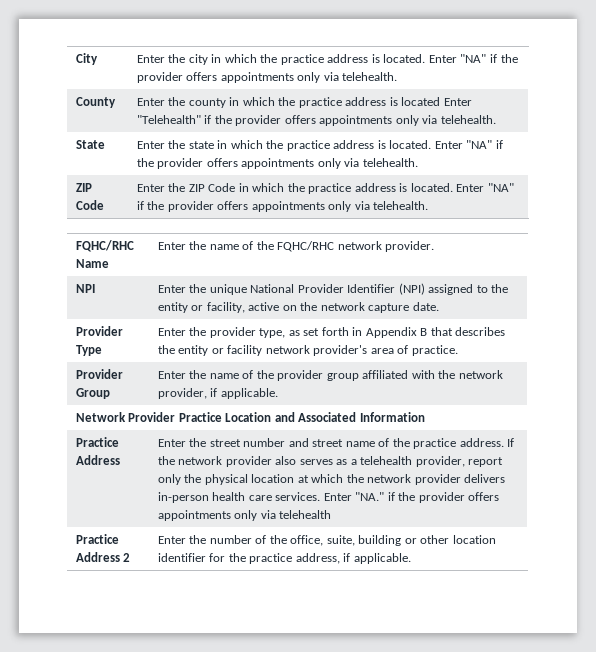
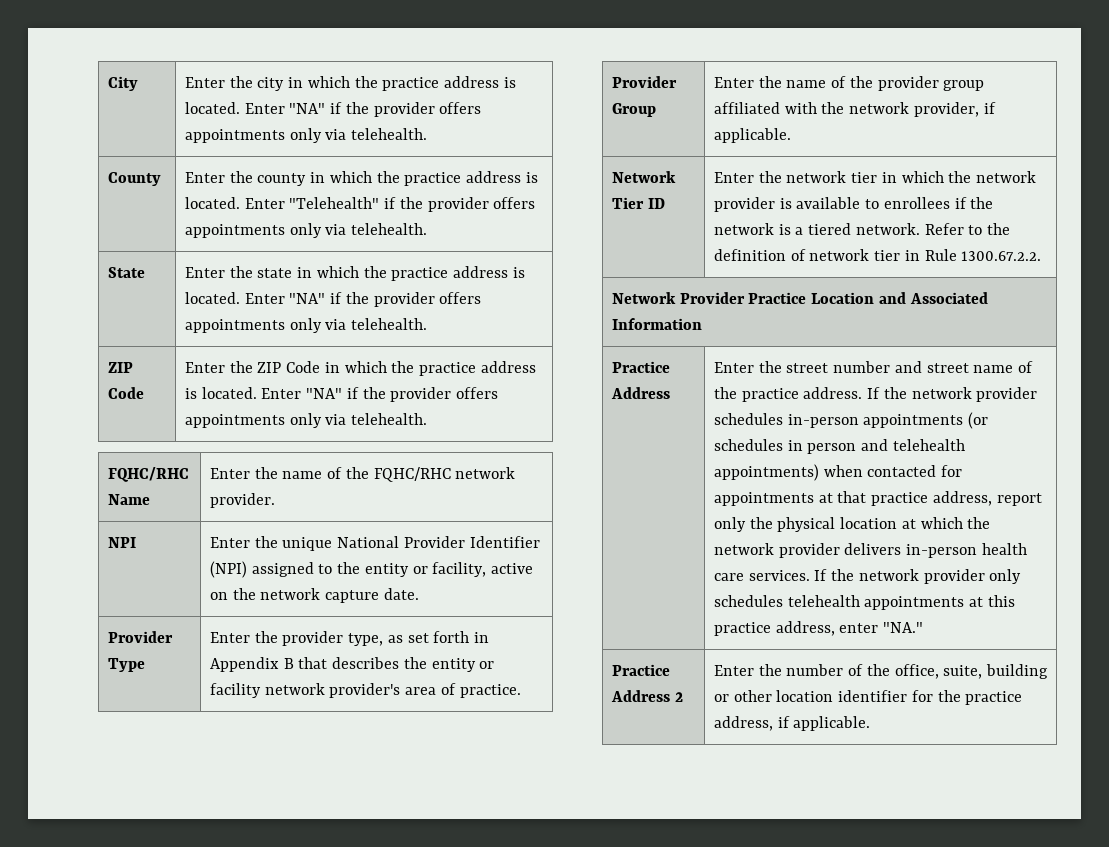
- County | Enter the county in which the practice address is located Enter "Telehealth" if the provider offers appointments only via telehealth.
+ County | Enter the county in which the practice address is located. Enter "Telehealth" if the provider offers appointments only via telehealth.
+ Network Tier ID | Enter the network tier in which the network provider is available to enrollees if the network is a tiered network. Refer to the definition of network tier in Rule 1300.67.2.2.
- If the network provider also serves as a telehealth provider, report only the physical location at which the network provider delivers in-person health care services.
+ If the network provider schedules in-person appointments (or schedules in person and telehealth appointments) when contacted for appointments at that practice address, report only the physical location at which the network provider delivers in-person health care services.
- Enter "NA." if the provider offers appointments only via telehealth
+ If the network provider only schedules telehealth appointments at this practice address, enter "NA."

